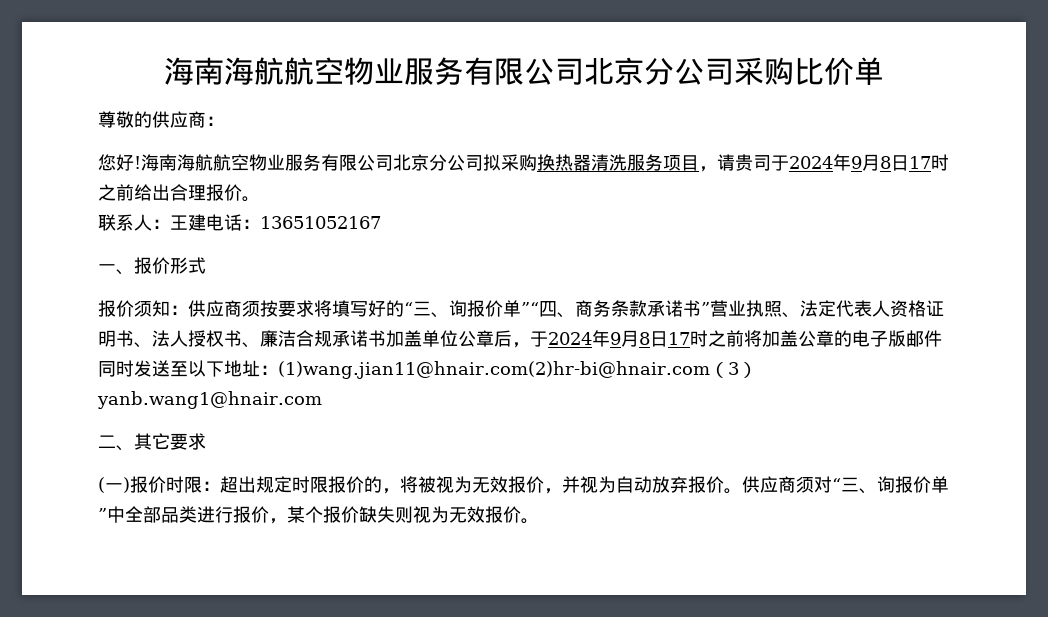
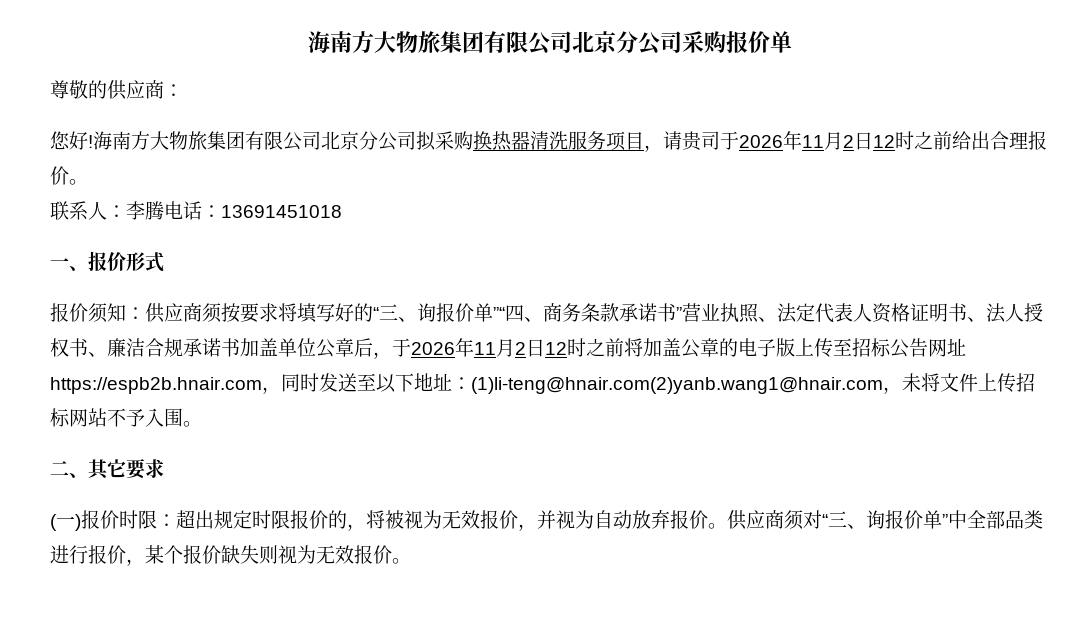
- 海南海航航空物业服务有限公司北京分公司采购比价单
+ 海南方大物旅集团有限公司北京分公司采购报价单
- 海南海航航空物业服务有限公司北京分公司拟采购换热器清洗服务项目，请贵司于2024年9月8日17时之前给出合理报价。
+ 海南方大物旅集团有限公司北京分公司拟采购换热器清洗服务项目，请贵司于2026年11月2日12时之前给出合理报价。
- 联系人：王建电话：13651052167
+ 联系人：李腾电话：13691451018
- 报价须知：供应商须按要求将填写好的“三、询报价单”“四、商务条款承诺书”营业执照、法定代表人资格证明书、法人授权书、廉洁合规承诺书加盖单位公章后，于2024年9月8日17时之前将加盖公章的电子版邮件同时发送至以下地址：(1)wang.jian11@hnair.com(2)hr-bi@hnair.com（3）yanb.wang1@hnair.com
+ 报价须知：供应商须按要求将填写好的“三、询报价单”“四、商务条款承诺书”营业执照、法定代表人资格证明书、法人授权书、廉洁合规承诺书加盖单位公章后，于2026年11月2日12时之前将加盖公章的电子版上传至招标公告网址https://espb2b.hnair.com，同时发送至以下地址：(1)li-teng@hnair.com(2)yanb.wang1@hnair.com，未将文件上传招标网站不予入围。

